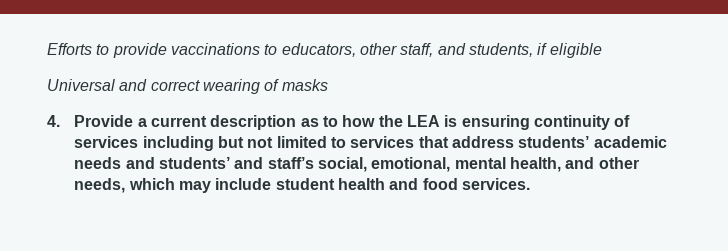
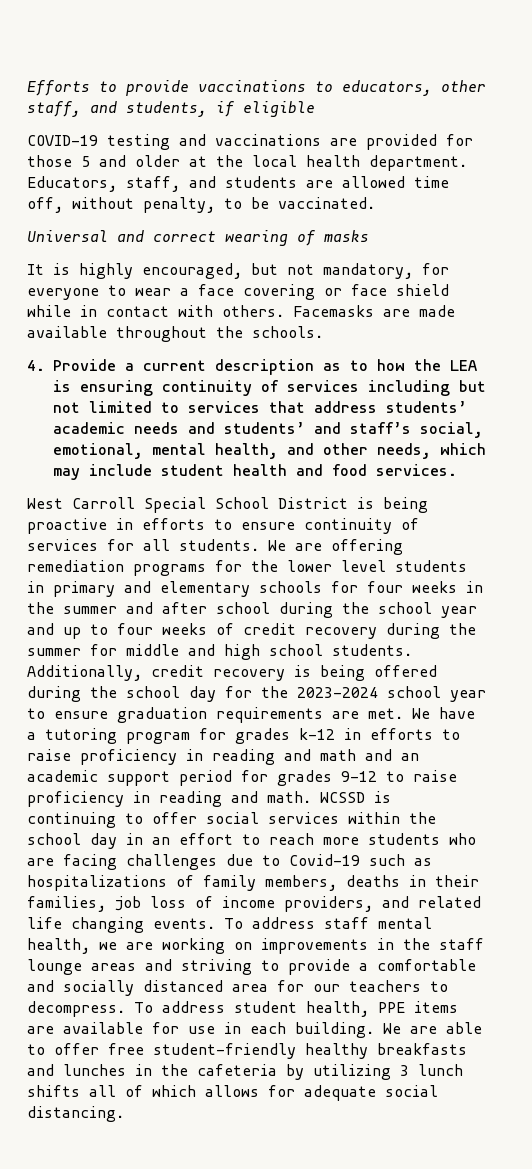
+ COVID-19 testing and vaccinations are provided for those 5 and older at the local health department. Educators, staff, and students are allowed time off, without penalty, to be vaccinated.
+ It is highly encouraged, but not mandatory, for everyone to wear a face covering or face shield while in contact with others. Facemasks are made available throughout the schools.
+ West Carroll Special School District is being proactive in efforts to ensure continuity of services for all students. We are offering remediation programs for the lower level students in primary and elementary schools for four weeks in the summer and after school during the school year and up to four weeks of credit recovery during the summer for middle and high school students. Additionally, credit recovery is being offered during the school day for the 2023-2024 school year to ensure graduation requirements are met. We have a tutoring program for grades k-12 in efforts to raise proficiency in reading and math and an academic support period for grades 9-12 to raise proficiency in reading and math. WCSSD is continuing to offer social services within the school day in an effort to reach more students who are facing challenges due to Covid-19 such as hospitalizations of family members, deaths in their families, job loss of income providers, and related life changing events. To address staff mental health, we are working on improvements in the staff lounge areas and striving to provide a comfortable and socially distanced area for our teachers to decompress. To address student health, PPE items are available for use in each building. We are able to offer free student-friendly healthy breakfasts and lunches in the cafeteria by utilizing 3 lunch shifts all of which allows for adequate social distancing.

